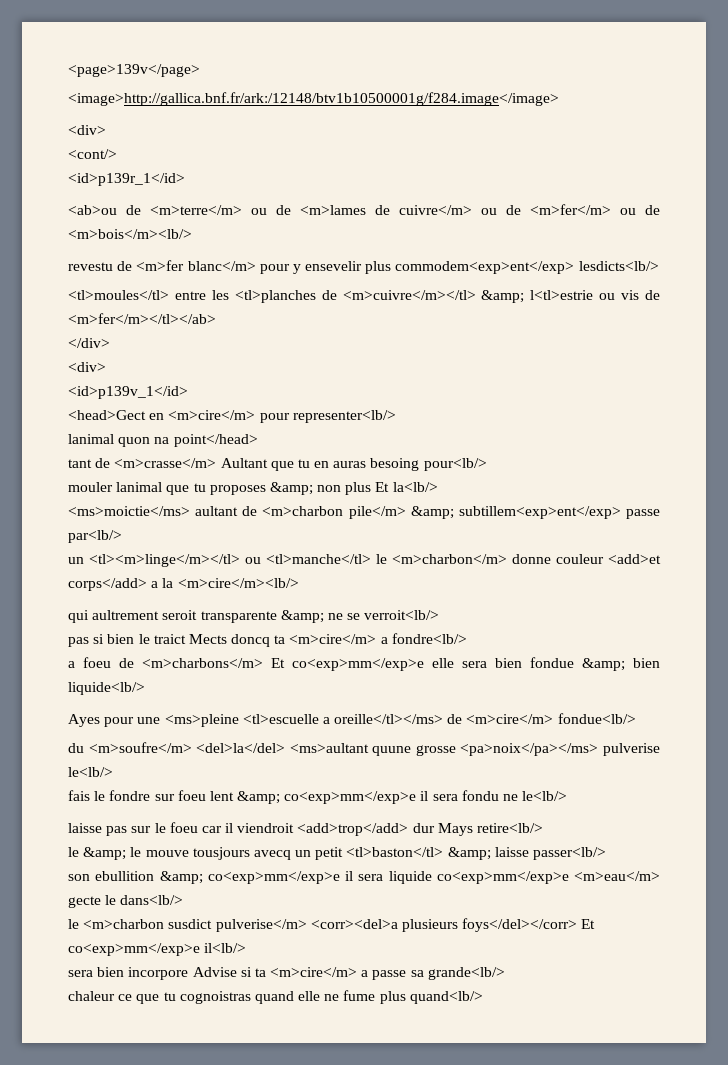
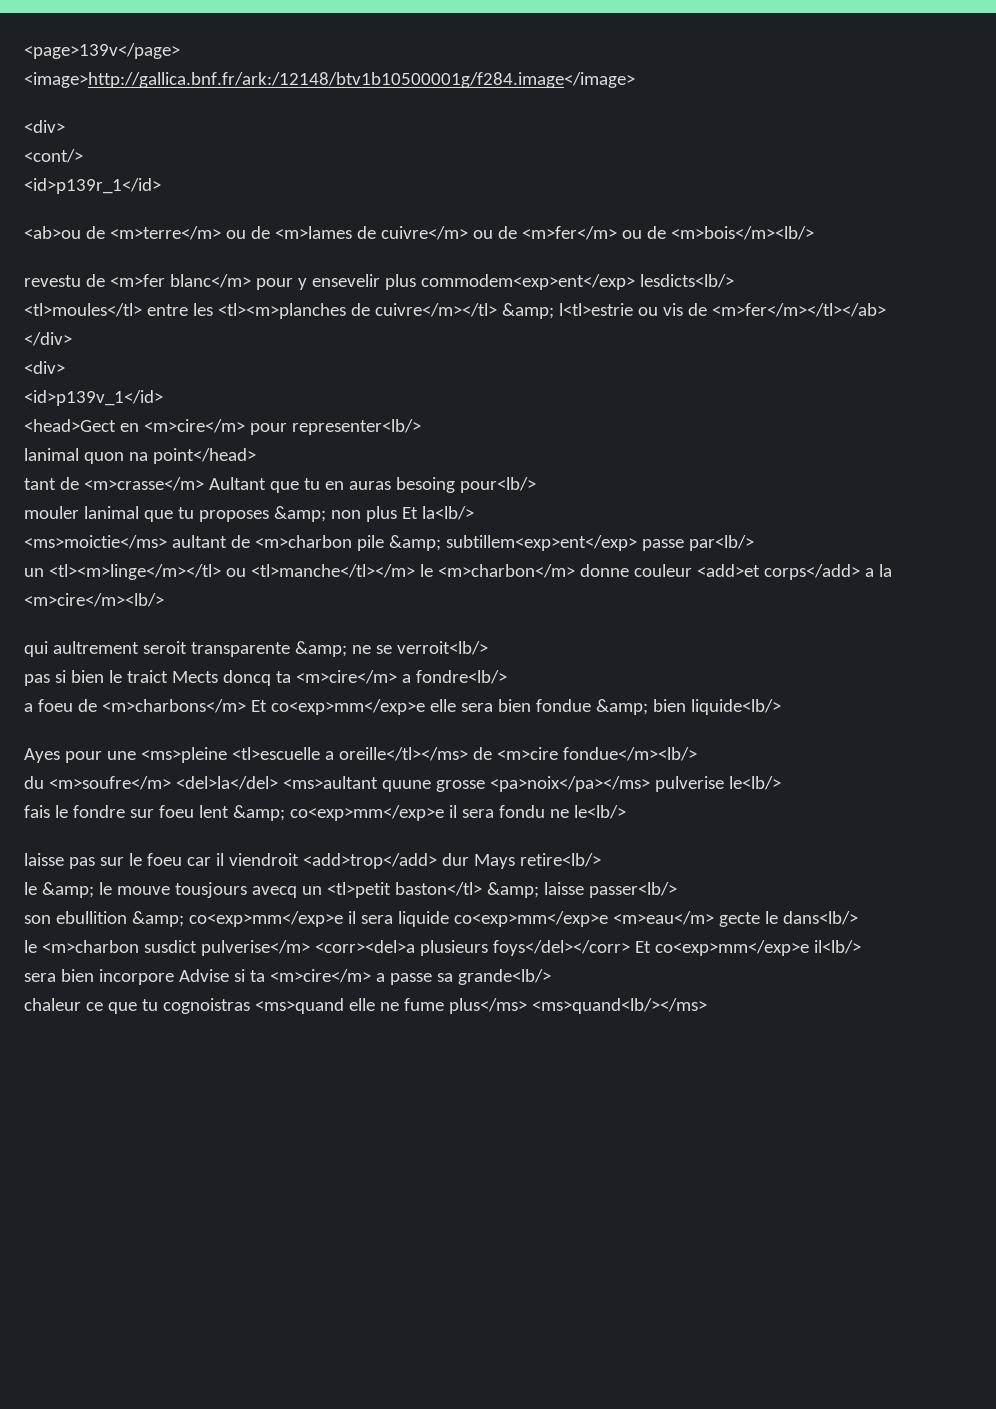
- <tl>moules</tl> entre les <tl>planches de <m>cuivre</m></tl> &amp; l<tl>estrie ou vis de <m>fer</m></tl></ab>
+ <tl>moules</tl> entre les <tl><m>planches de cuivre</m></tl> &amp; l<tl>estrie ou vis de <m>fer</m></tl></ab>
- <ms>moictie</ms> aultant de <m>charbon pile</m> &amp; subtillem<exp>ent</exp> passe par<lb/>
+ <ms>moictie</ms> aultant de <m>charbon pile &amp; subtillem<exp>ent</exp> passe par<lb/>
- un <tl><m>linge</m></tl> ou <tl>manche</tl> le <m>charbon</m> donne couleur <add>et corps</add> a la <m>cire</m><lb/>
+ un <tl><m>linge</m></tl> ou <tl>manche</tl></m> le <m>charbon</m> donne couleur <add>et corps</add> a la <m>cire</m><lb/>
- Ayes pour une <ms>pleine <tl>escuelle a oreille</tl></ms> de <m>cire</m> fondue<lb/>
+ Ayes pour une <ms>pleine <tl>escuelle a oreille</tl></ms> de <m>cire fondue</m><lb/>
- le &amp; le mouve tousjours avecq un petit <tl>baston</tl> &amp; laisse passer<lb/>
+ le &amp; le mouve tousjours avecq un <tl>petit baston</tl> &amp; laisse passer<lb/>
- chaleur ce que tu cognoistras quand elle ne fume plus quand<lb/>
+ chaleur ce que tu cognoistras <ms>quand elle ne fume plus</ms> <ms>quand<lb/></ms>

